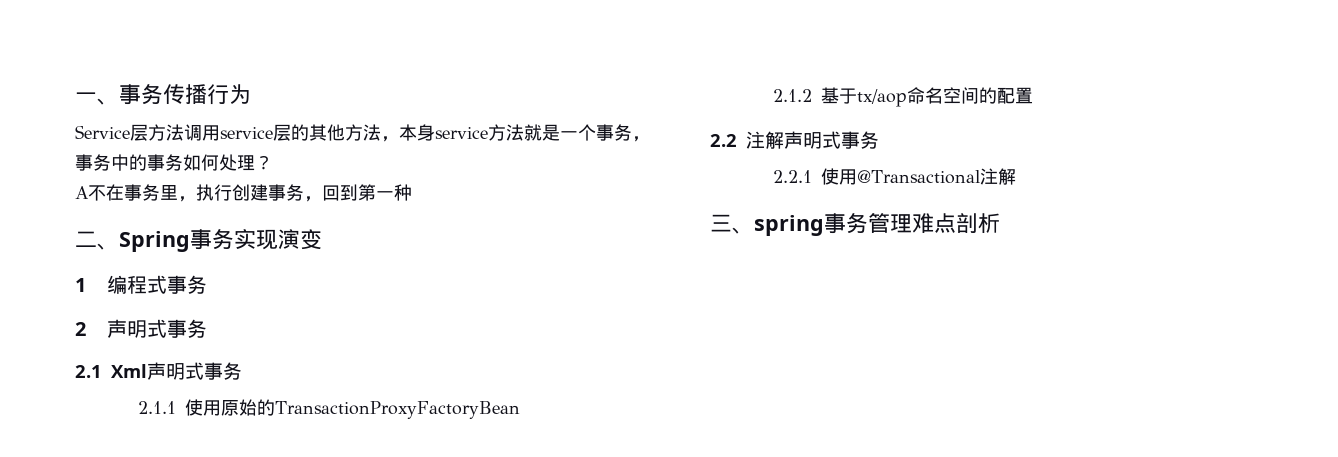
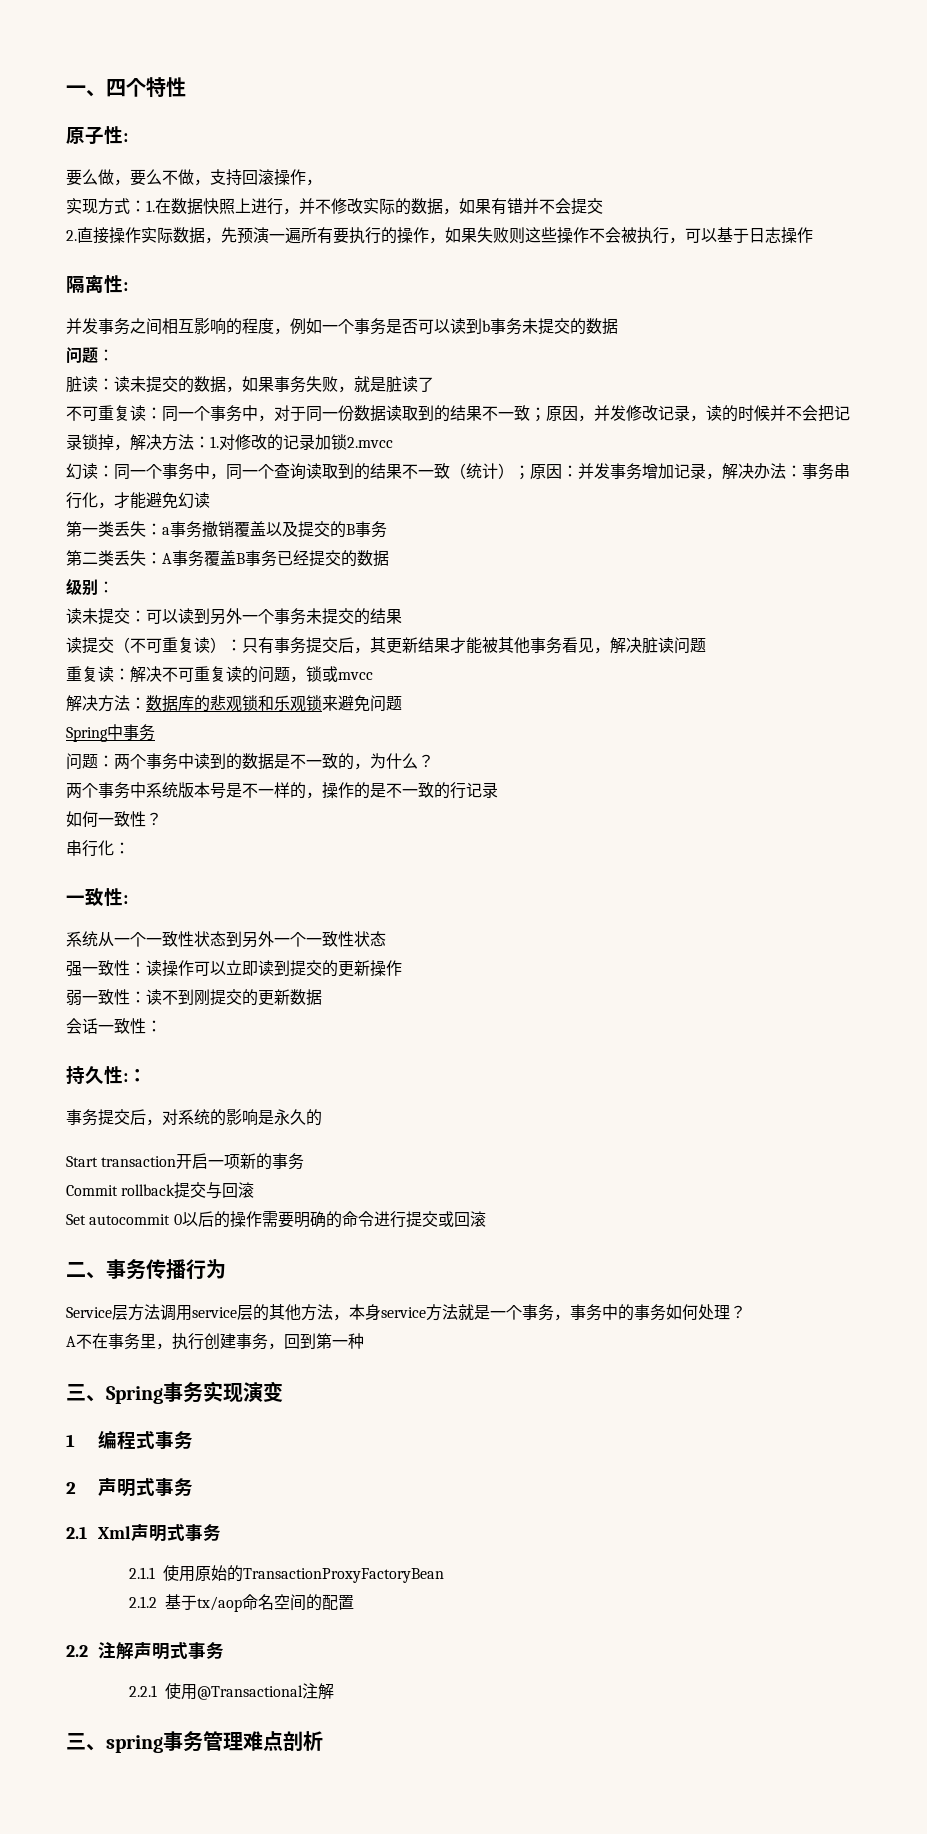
- 一、事务传播行为
+ 一、四个特性
+ 原子性:
+ 要么做，要么不做，支持回滚操作，
+ 实现方式：1.在数据快照上进行，并不修改实际的数据，如果有错并不会提交
+ 2.直接操作实际数据，先预演一遍所有要执行的操作，如果失败则这些操作不会被执行，可以基于日志操作
+ 隔离性:
+ 并发事务之间相互影响的程度，例如一个事务是否可以读到b事务未提交的数据
+ 问题：
+ 脏读：读未提交的数据，如果事务失败，就是脏读了
+ 不可重复读：同一个事务中，对于同一份数据读取到的结果不一致；原因，并发修改记录，读的时候并不会把记录锁掉，解决方法：1.对修改的记录加锁2.mvcc
+ 幻读：同一个事务中，同一个查询读取到的结果不一致（统计）；原因：并发事务增加记录，解决办法：事务串行化，才能避免幻读
+ 第一类丢失：a事务撤销覆盖以及提交的B事务
+ 第二类丢失：A事务覆盖B事务已经提交的数据
+ 级别：
+ 读未提交：可以读到另外一个事务未提交的结果
+ 读提交（不可重复读）：只有事务提交后，其更新结果才能被其他事务看见，解决脏读问题
+ 重复读：解决不可重复读的问题，锁或mvcc
+ 解决方法：数据库的悲观锁和乐观锁来避免问题
+ Spring中事务
+ 问题：两个事务中读到的数据是不一致的，为什么？
+ 两个事务中系统版本号是不一样的，操作的是不一致的行记录
+ 如何一致性？
+ 串行化：
+ 一致性:
+ 系统从一个一致性状态到另外一个一致性状态
+ 强一致性：读操作可以立即读到提交的更新操作
+ 弱一致性：读不到刚提交的更新数据
+ 会话一致性：
+ 持久性:：
+ 事务提交后，对系统的影响是永久的
+ Start transaction开启一项新的事务
+ Commit rollback提交与回滚
+ Set autocommit 0以后的操作需要明确的命令进行提交或回滚
+ 二、事务传播行为
- 二、Spring事务实现演变
+ 三、Spring事务实现演变

